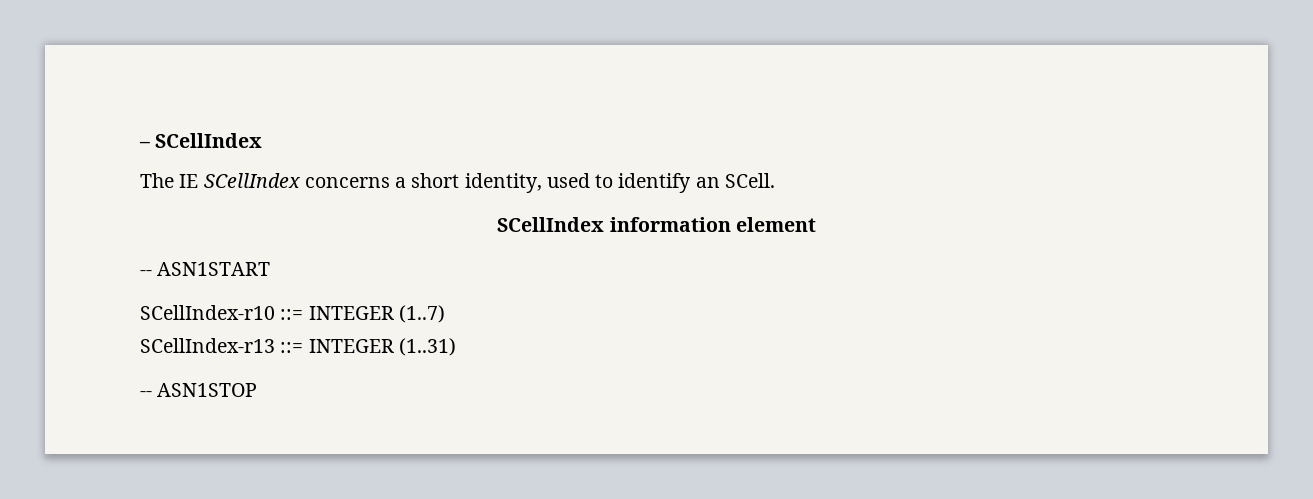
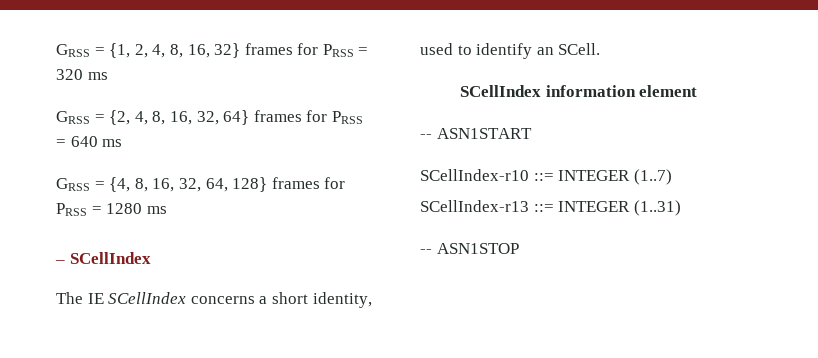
+ GRSS = {1, 2, 4, 8, 16, 32} frames for PRSS = 320 ms
+ GRSS = {2, 4, 8, 16, 32, 64} frames for PRSS = 640 ms
+ GRSS = {4, 8, 16, 32, 64, 128} frames for PRSS = 1280 ms

